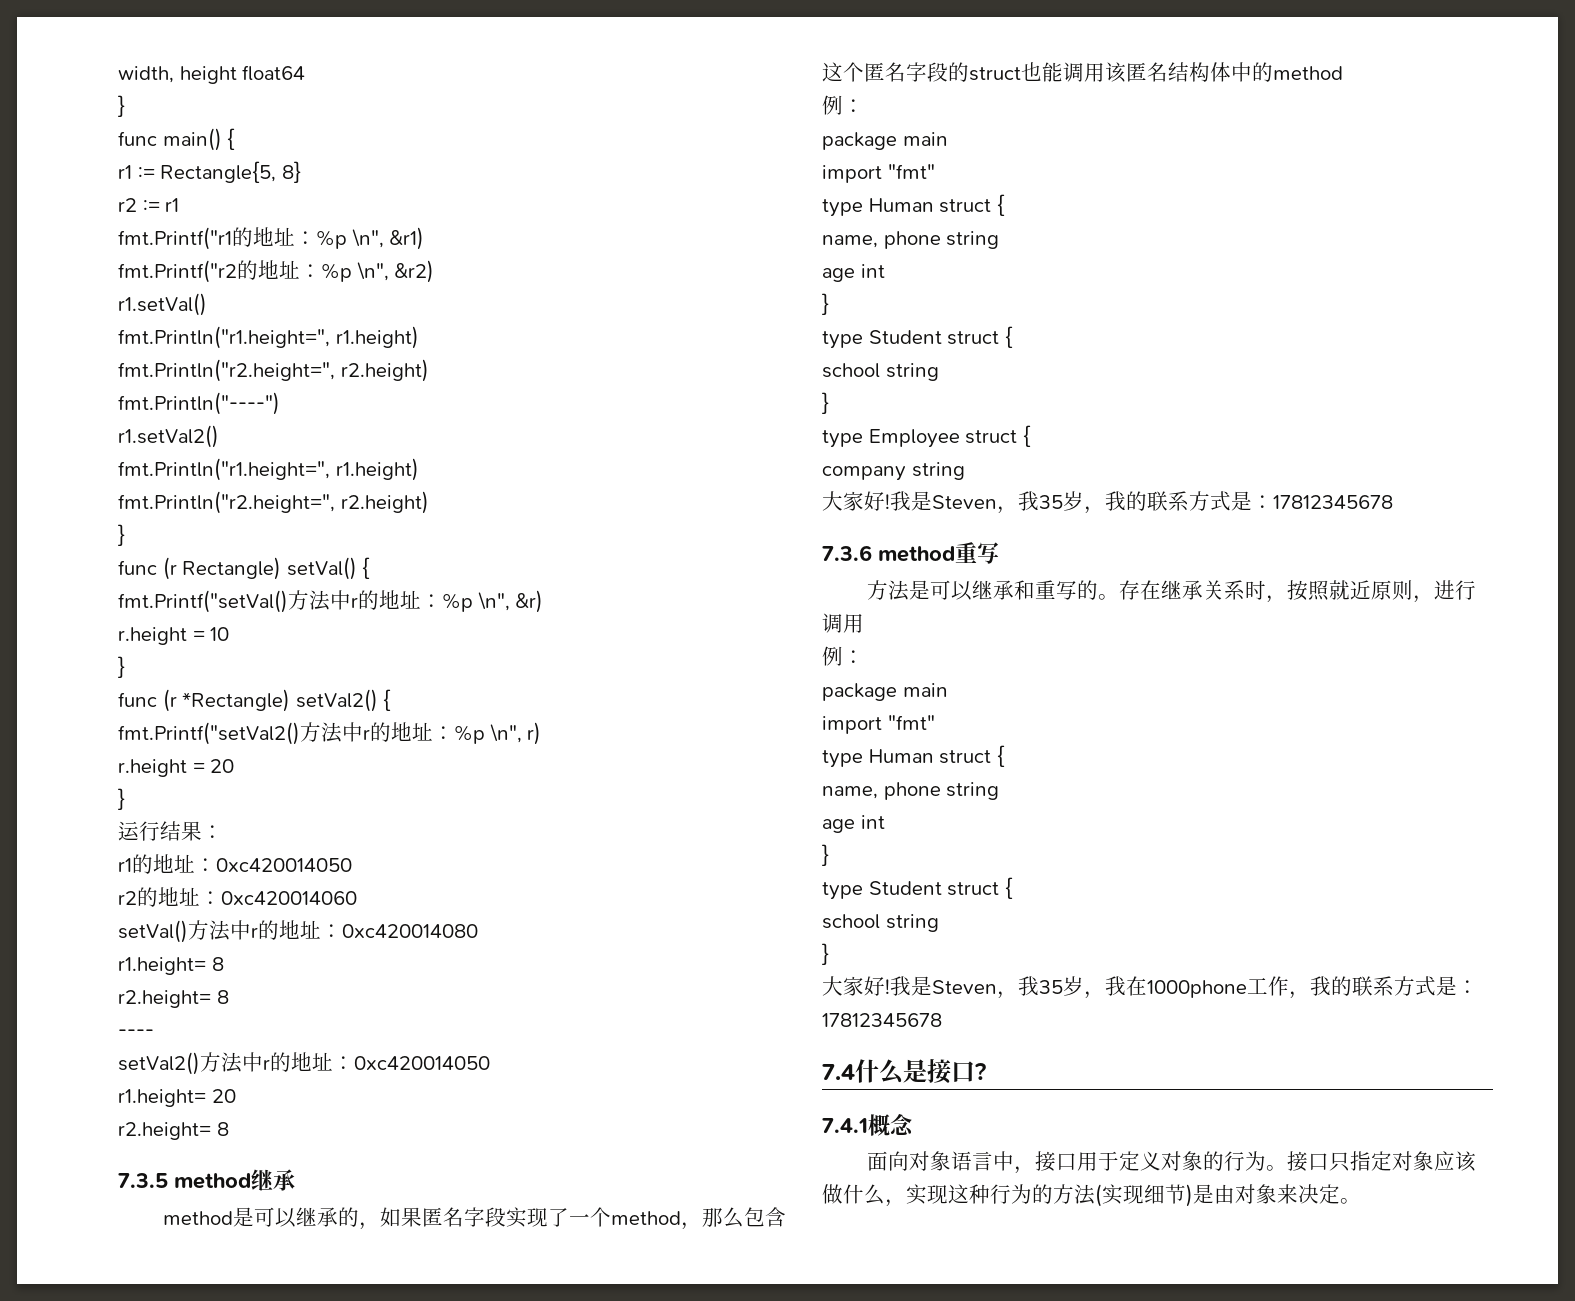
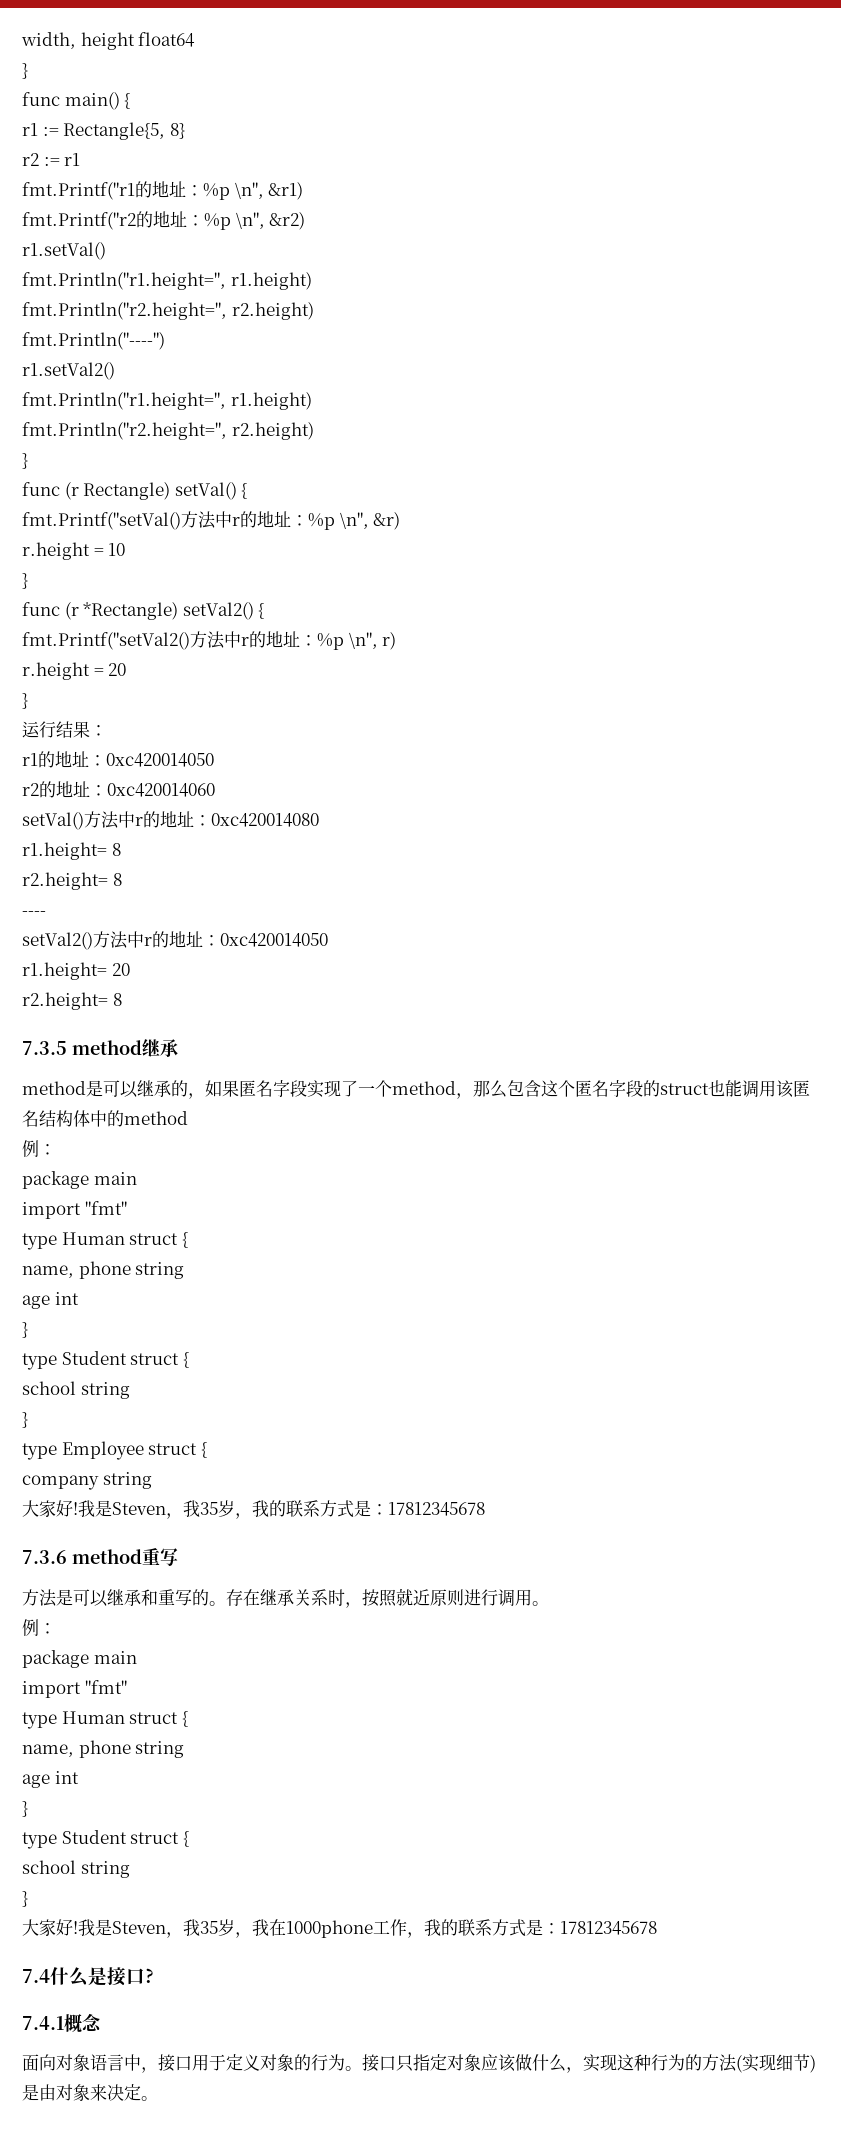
- 存在继承关系时，按照就近原则，进行调用
+ 存在继承关系时，按照就近原则进行调用。

